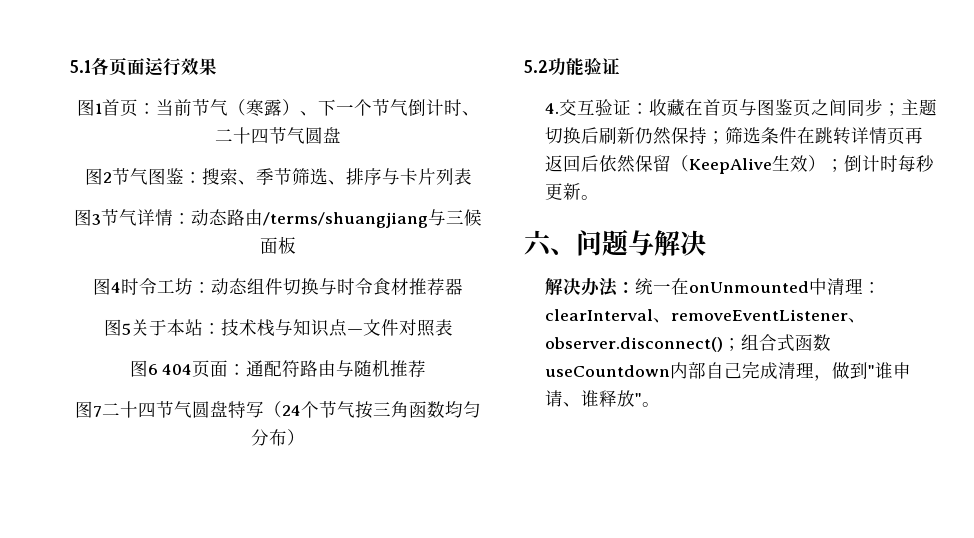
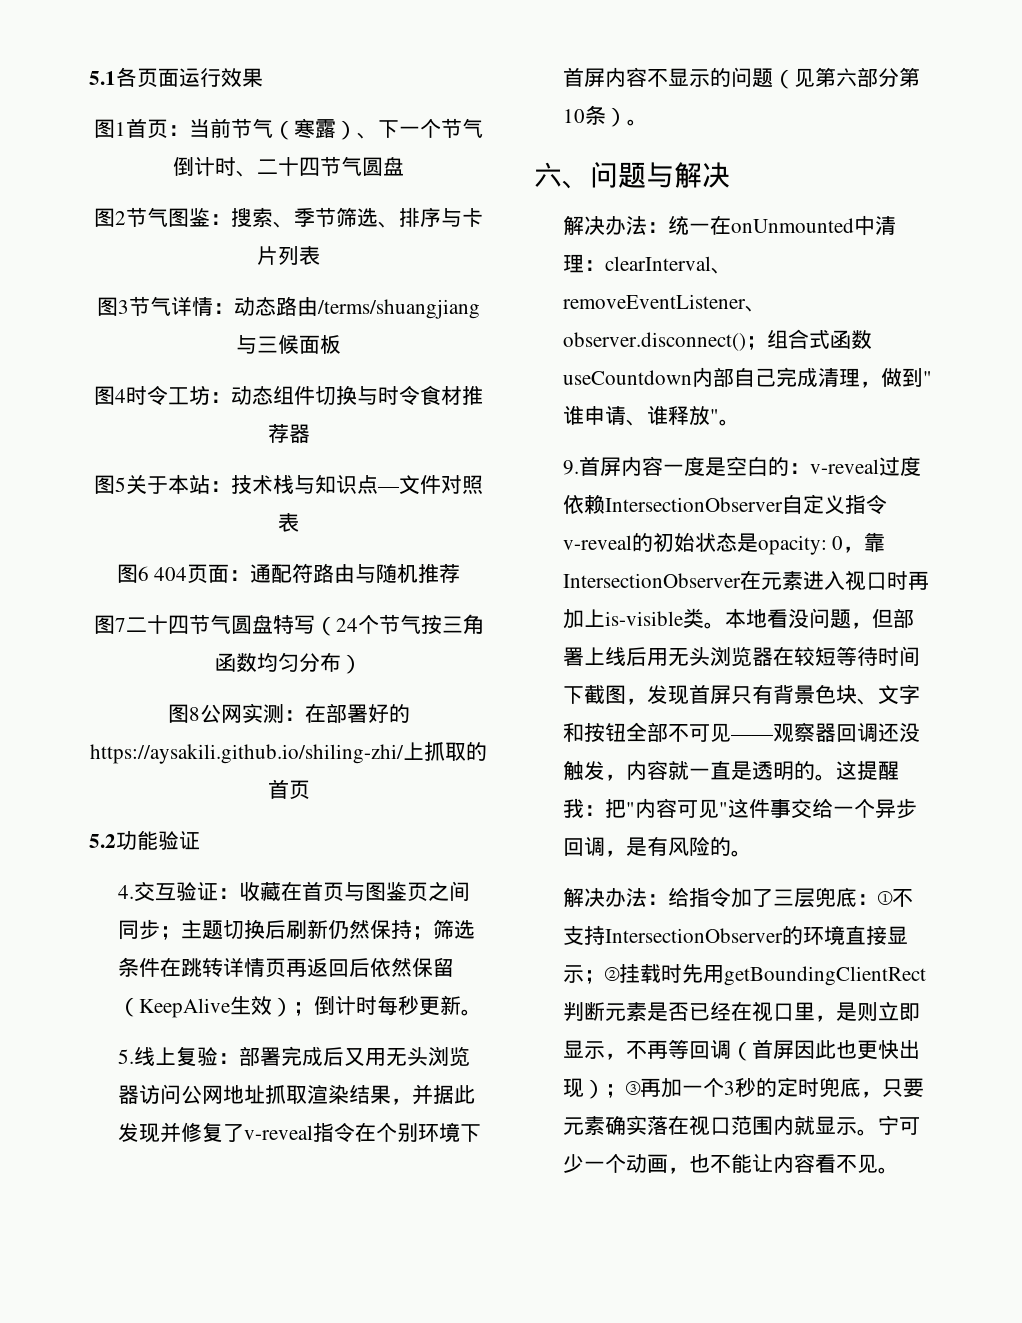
+ 图8公网实测：在部署好的https://aysakili.github.io/shiling-zhi/上抓取的首页
+ 5.线上复验：部署完成后又用无头浏览器访问公网地址抓取渲染结果，并据此发现并修复了v-reveal指令在个别环境下首屏内容不显示的问题（见第六部分第10条）。
+ 9.首屏内容一度是空白的：v-reveal过度依赖IntersectionObserver自定义指令v-reveal的初始状态是opacity: 0，靠IntersectionObserver在元素进入视口时再加上is-visible类。本地看没问题，但部署上线后用无头浏览器在较短等待时间下截图，发现首屏只有背景色块、文字和按钮全部不可见——观察器回调还没触发，内容就一直是透明的。这提醒我：把"内容可见"这件事交给一个异步回调，是有风险的。
+ 解决办法：给指令加了三层兜底：①不支持IntersectionObserver的环境直接显示；②挂载时先用getBoundingClientRect判断元素是否已经在视口里，是则立即显示，不再等回调（首屏因此也更快出现）；③再加一个3秒的定时兜底，只要元素确实落在视口范围内就显示。宁可少一个动画，也不能让内容看不见。

